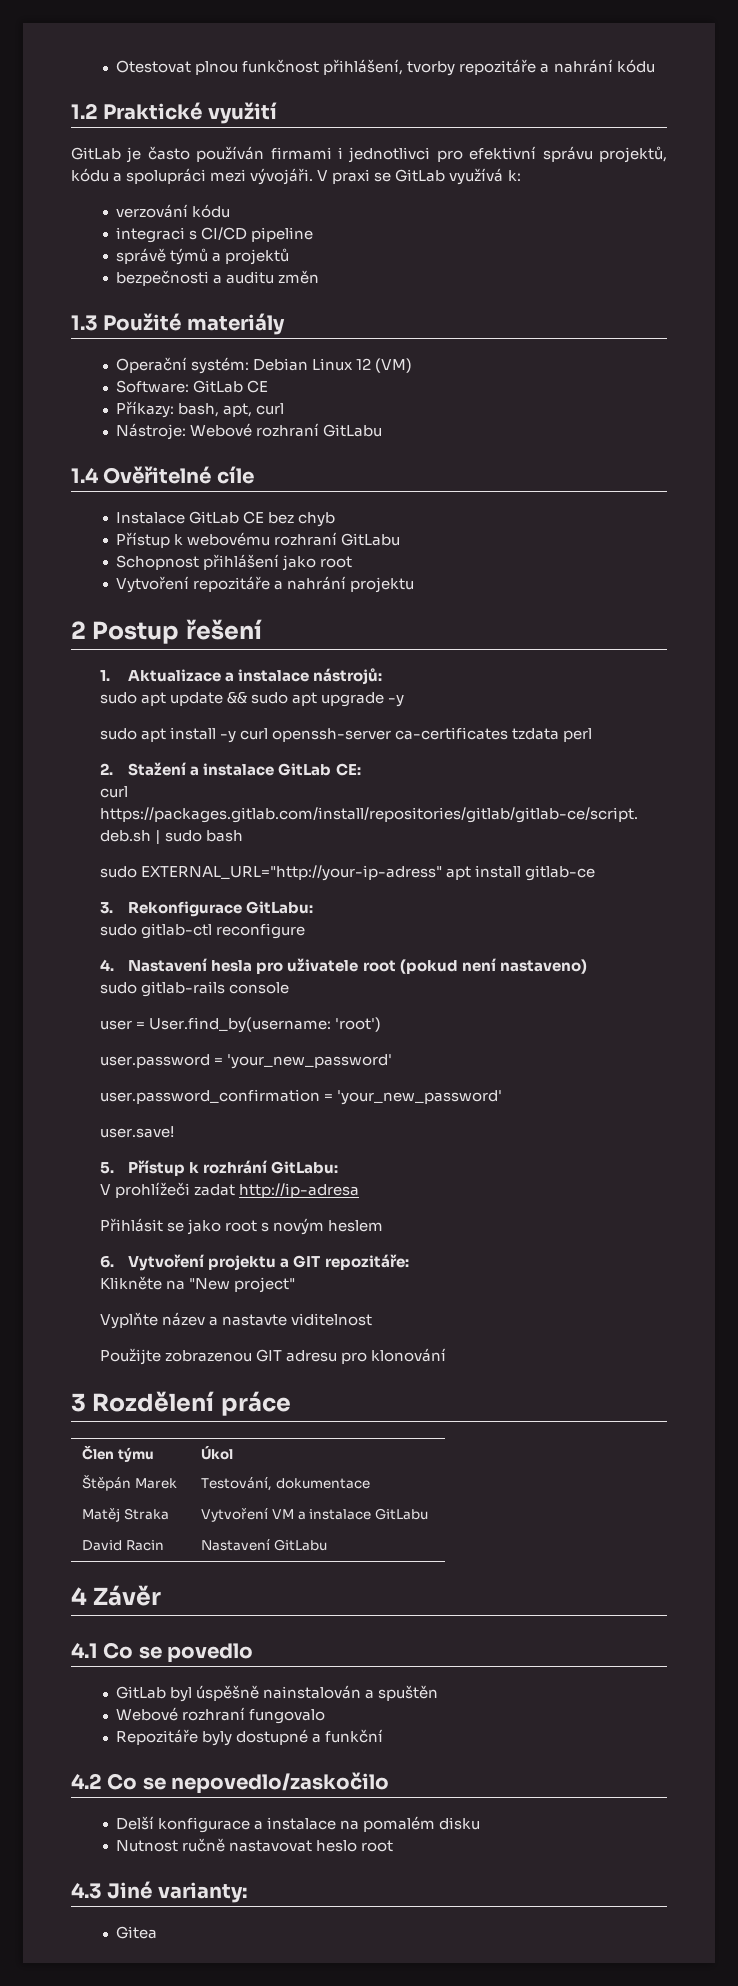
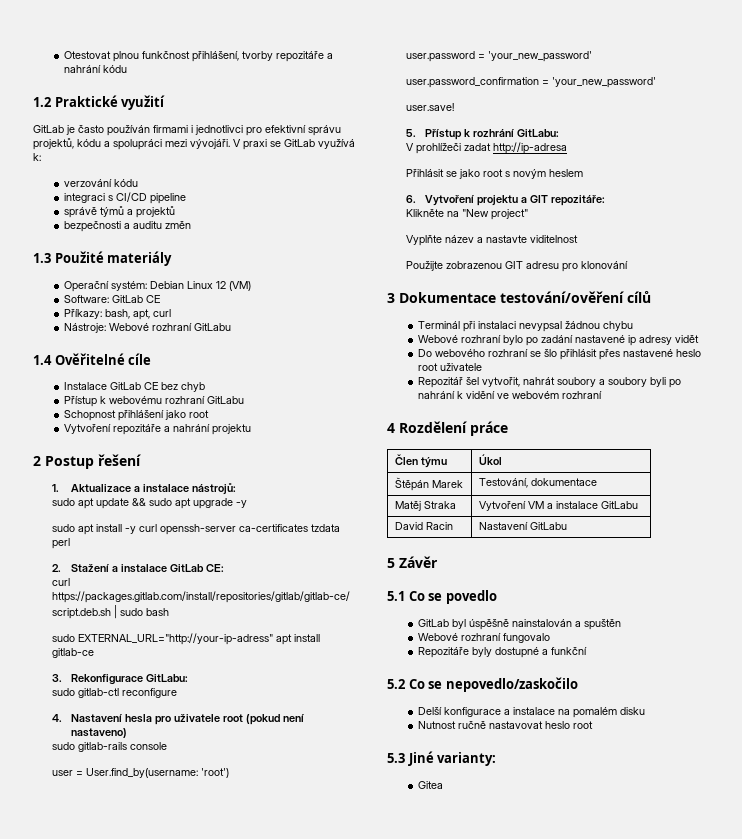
- 3 Rozdělení práce
+ 3 Dokumentace testování/ověření cílů
+ Terminál při instalaci nevypsal žádnou chybu
+ Webové rozhraní bylo po zadání nastavené ip adresy vidět
+ Do webového rozhraní se šlo přihlásit přes nastavené heslo root uživatele
+ Repozitář šel vytvořit, nahrát soubory a soubory byli po nahrání k vidění ve webovém rozhraní
+ 4 Rozdělení práce
- 4 Závěr
+ 5 Závěr
- 4.1 Co se povedlo
+ 5.1 Co se povedlo
- 4.2 Co se nepovedlo/zaskočilo
+ 5.2 Co se nepovedlo/zaskočilo
- 4.3 Jiné varianty:
+ 5.3 Jiné varianty:

